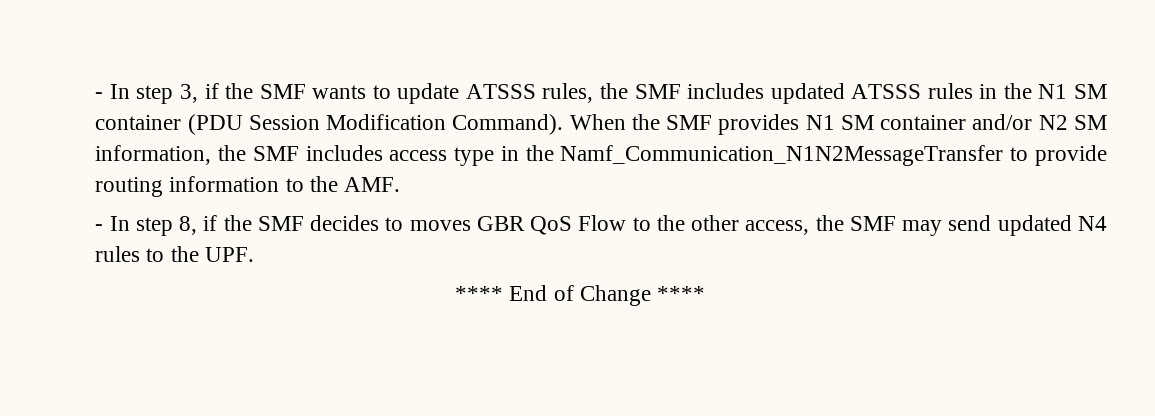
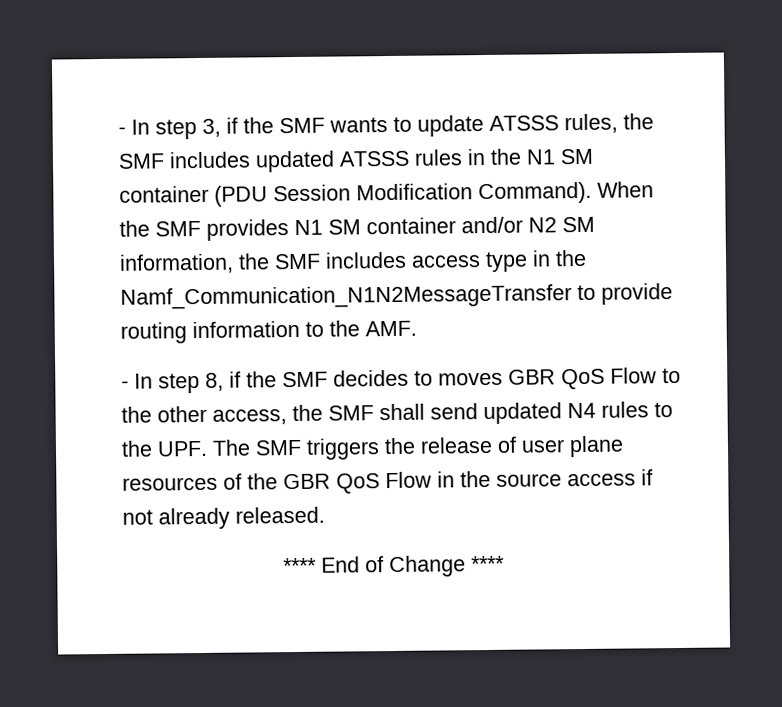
- - In step 8, if the SMF decides to moves GBR QoS Flow to the other access, the SMF may send updated N4 rules to the UPF.
+ - In step 8, if the SMF decides to moves GBR QoS Flow to the other access, the SMF shall send updated N4 rules to the UPF. The SMF triggers the release of user plane resources of the GBR QoS Flow in the source access if not already released.

